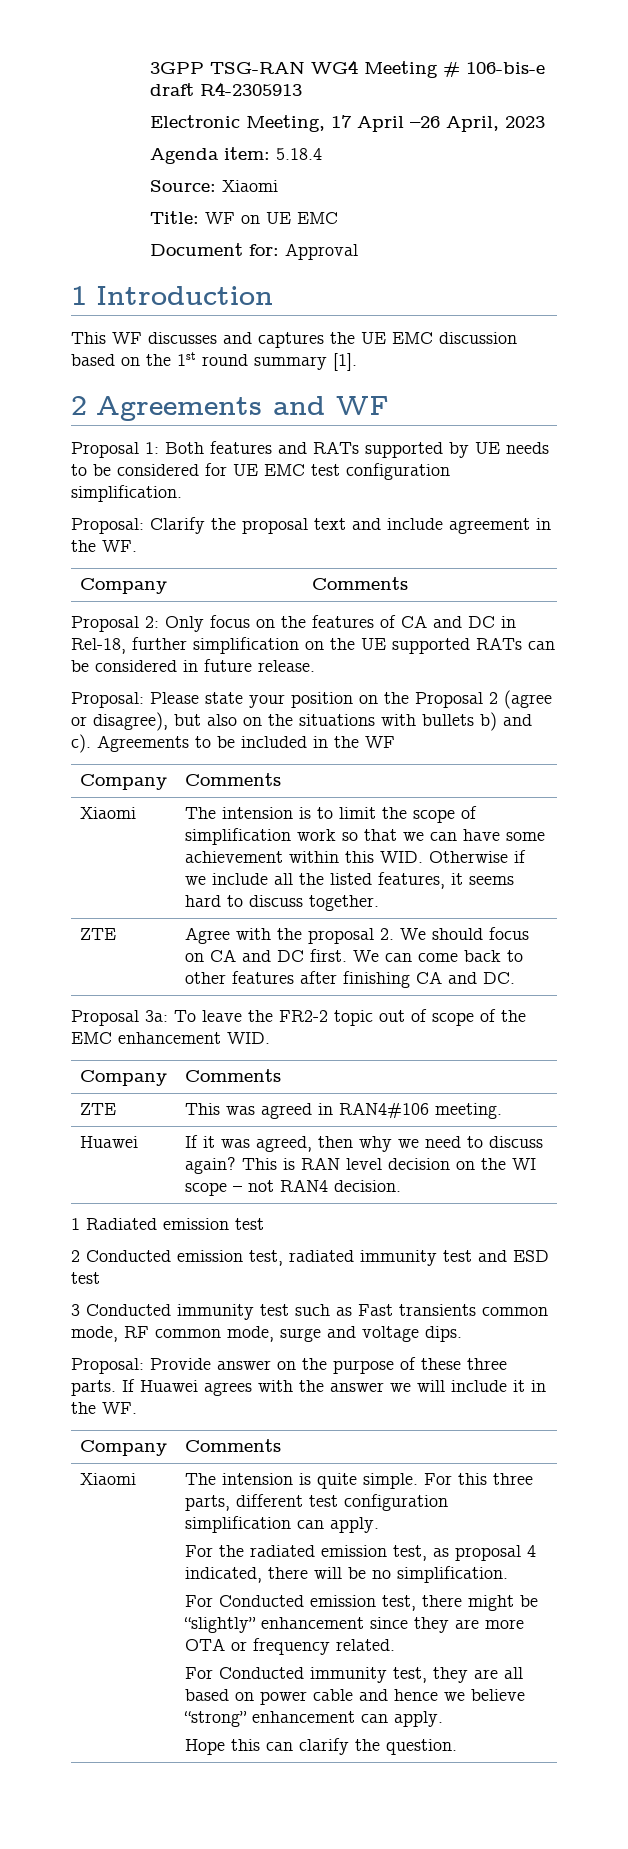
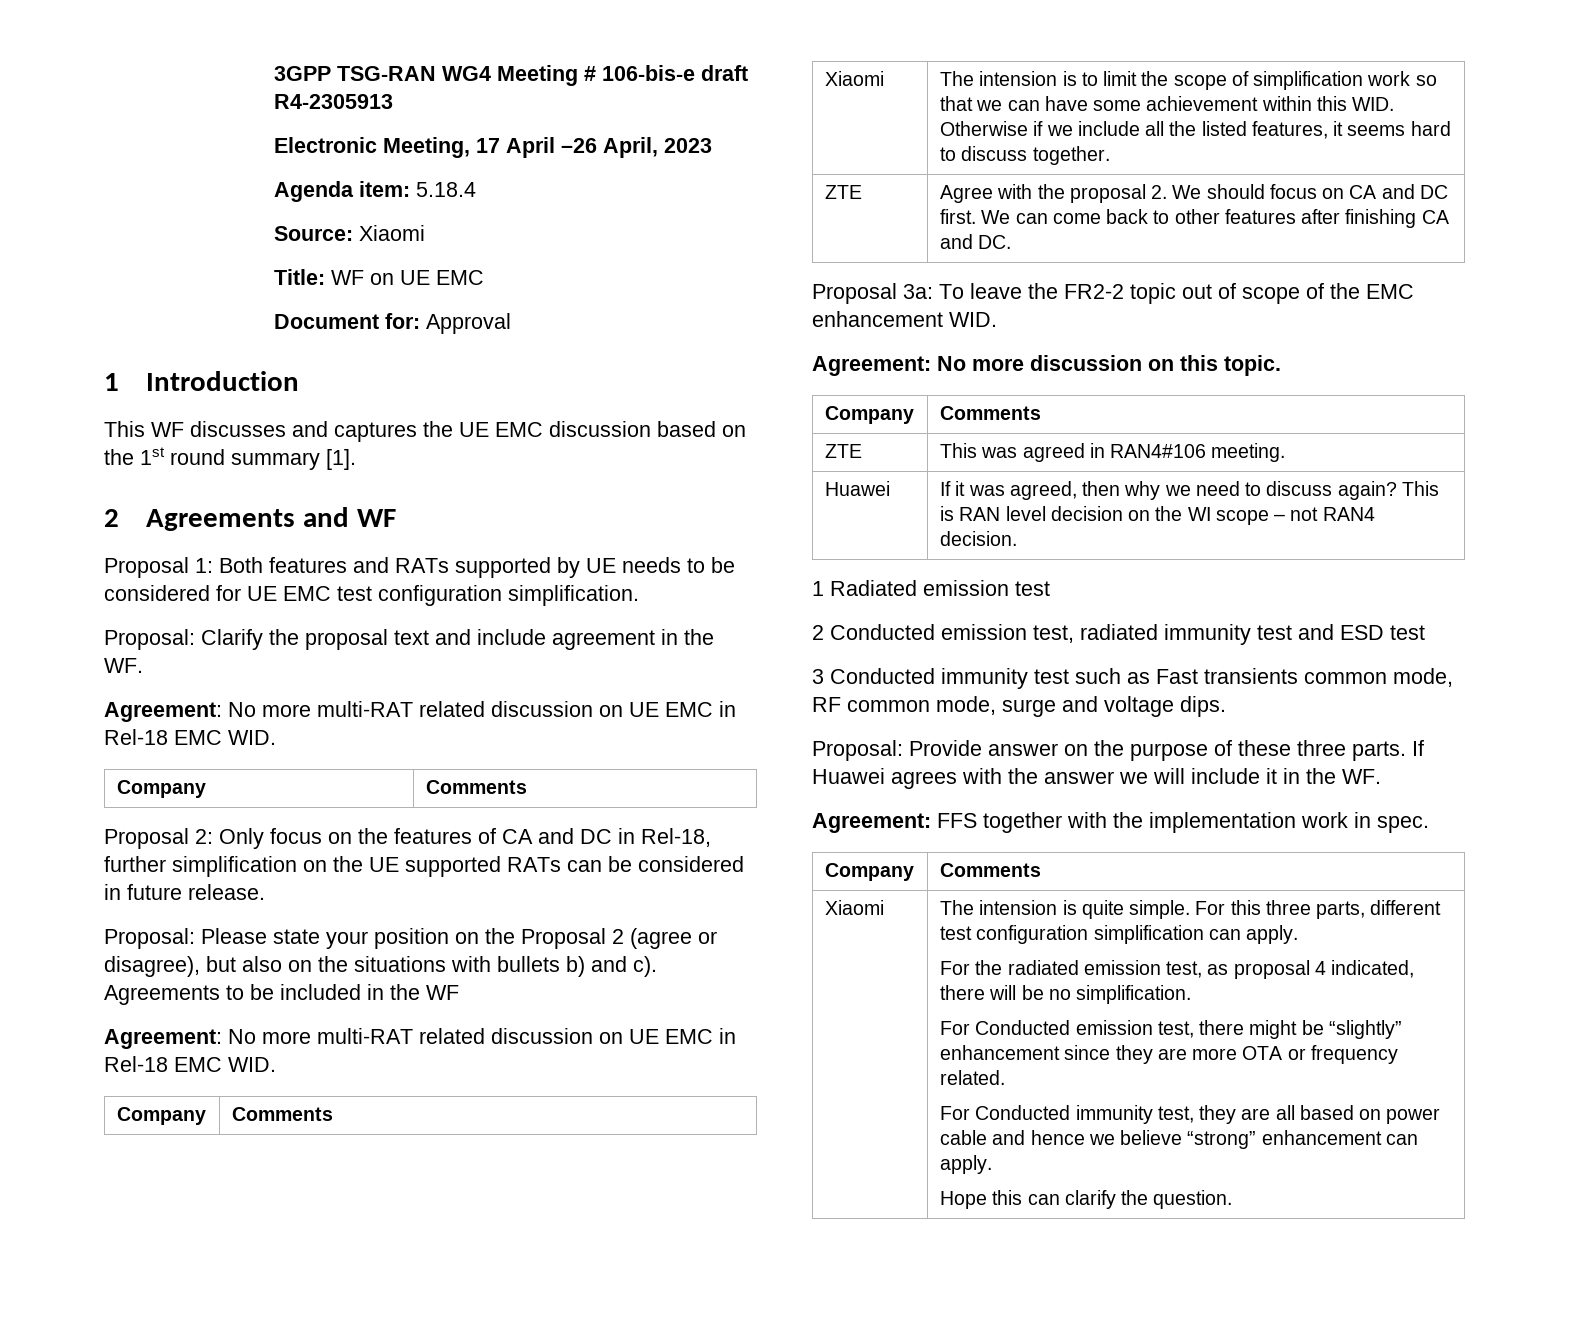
  Proposal: Clarify the proposal text and include agreement in the WF.
+ Agreement: No more multi-RAT related discussion on UE EMC in Rel-18 EMC WID.
  Agreements to be included in the WF
+ Agreement: No more multi-RAT related discussion on UE EMC in Rel-18 EMC WID.
+ Agreement: No more discussion on this topic.
+ Agreement: FFS together with the implementation work in spec.

